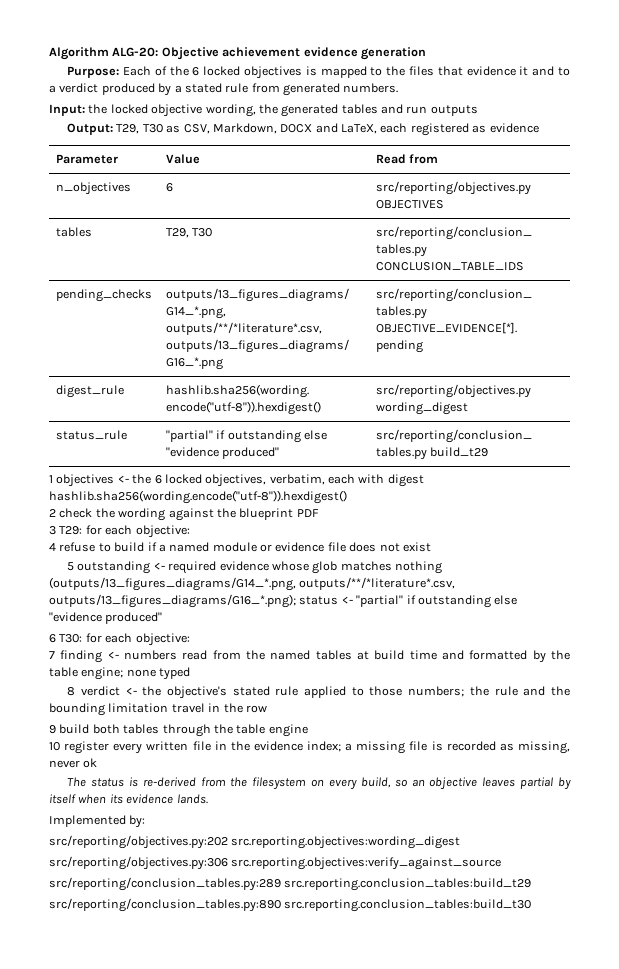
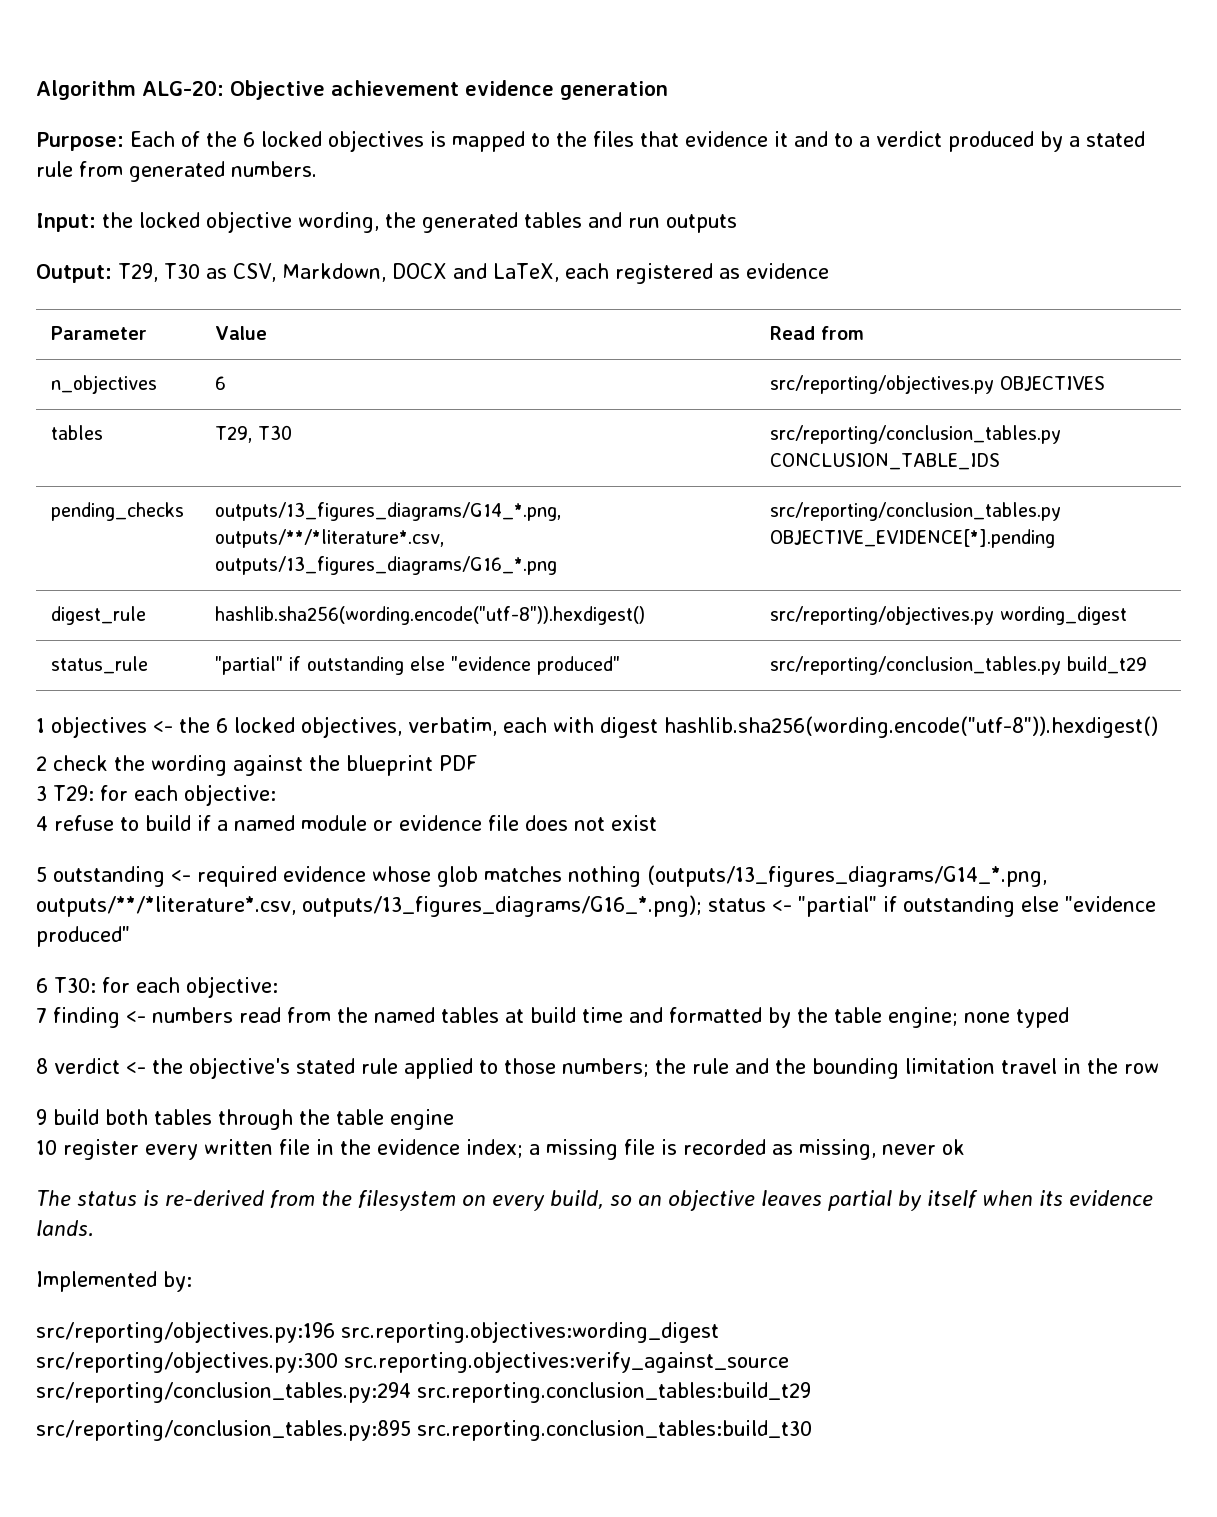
- src/reporting/objectives.py:202 src.reporting.objectives:wording_digest
+ src/reporting/objectives.py:196 src.reporting.objectives:wording_digest
- src/reporting/objectives.py:306 src.reporting.objectives:verify_against_source
+ src/reporting/objectives.py:300 src.reporting.objectives:verify_against_source
- src/reporting/conclusion_tables.py:289 src.reporting.conclusion_tables:build_t29
+ src/reporting/conclusion_tables.py:294 src.reporting.conclusion_tables:build_t29
- src/reporting/conclusion_tables.py:890 src.reporting.conclusion_tables:build_t30
+ src/reporting/conclusion_tables.py:895 src.reporting.conclusion_tables:build_t30

